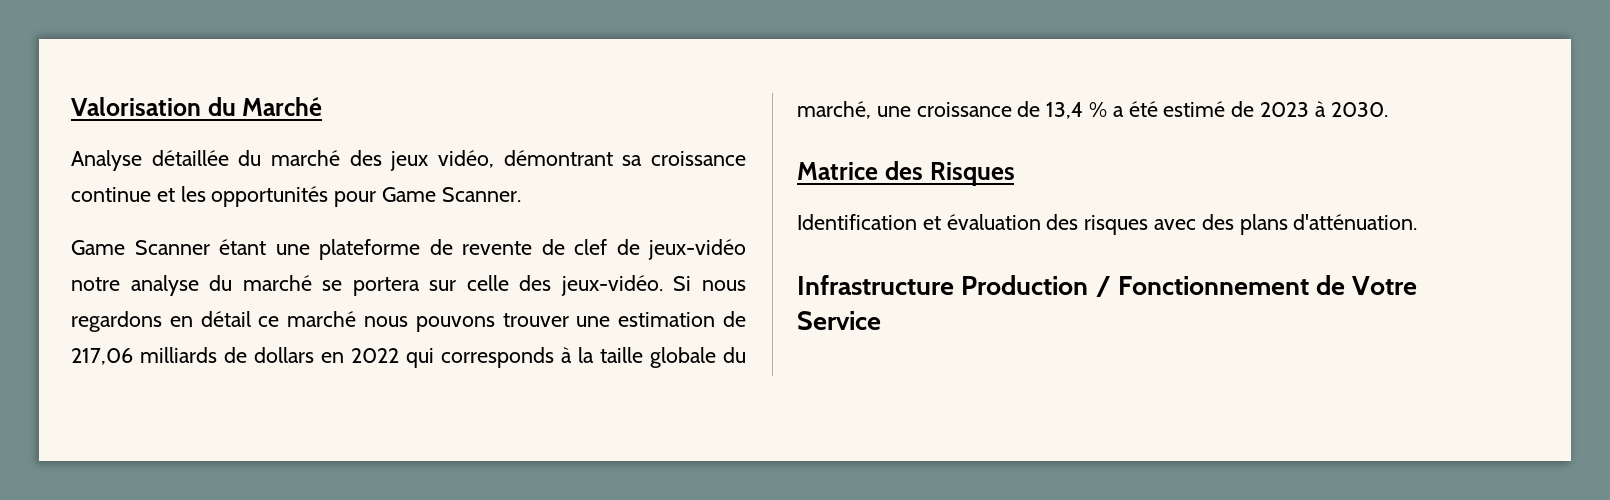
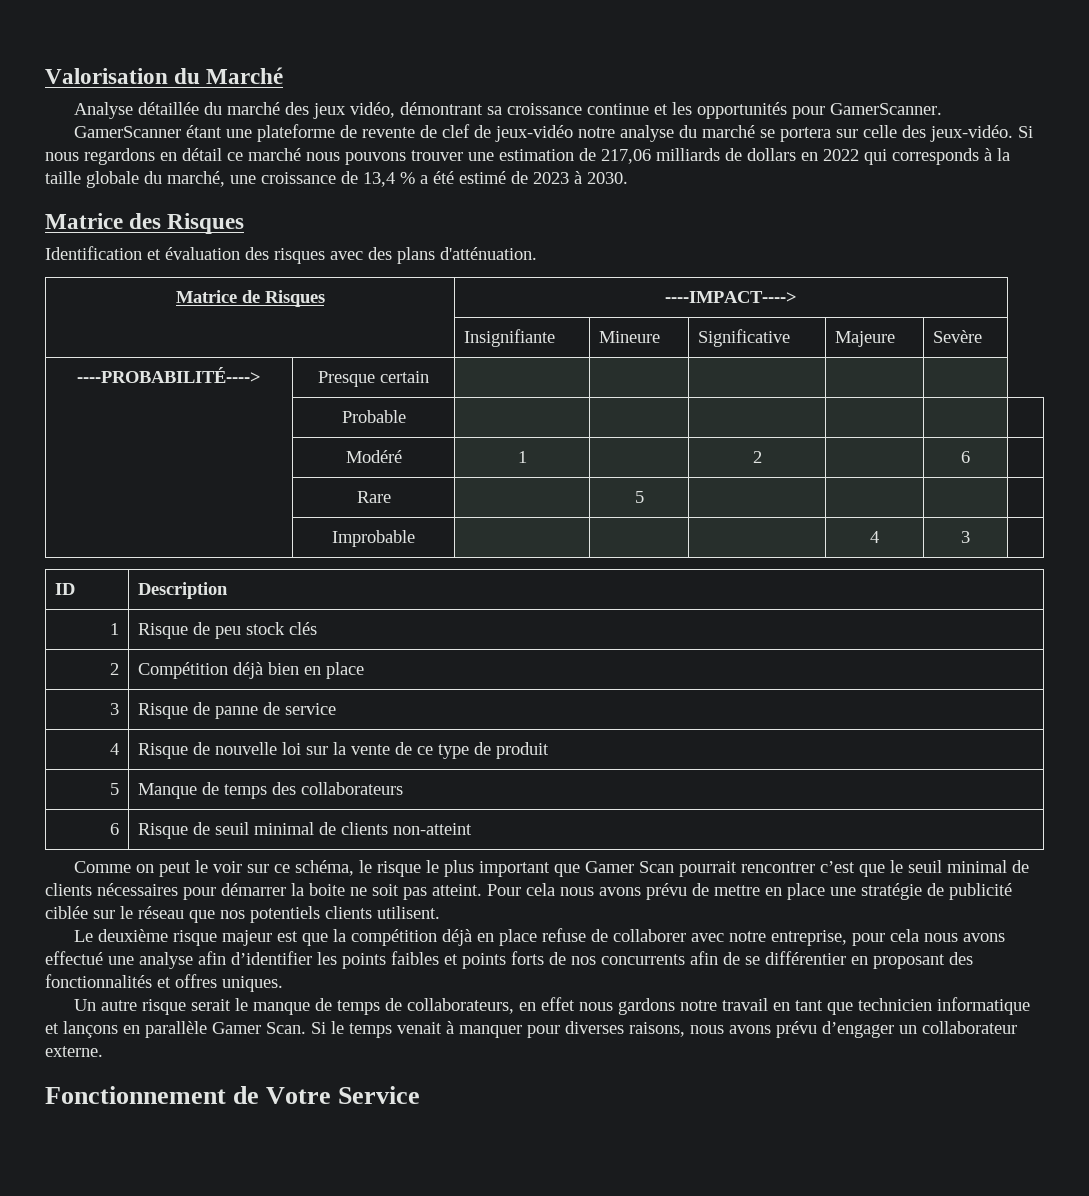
- Analyse détaillée du marché des jeux vidéo, démontrant sa croissance continue et les opportunités pour Game Scanner.
- Game Scanner étant une plateforme de revente de clef de jeux-vidéo notre analyse du marché se portera sur celle des jeux-vidéo.
+ Analyse détaillée du marché des jeux vidéo, démontrant sa croissance continue et les opportunités pour GamerScanner.
+ GamerScanner étant une plateforme de revente de clef de jeux-vidéo notre analyse du marché se portera sur celle des jeux-vidéo.
- Infrastructure Production / Fonctionnement de Votre Service
+ Matrice de Risques | ----IMPACT---->
+ | Insignifiante | Mineure | Significative | Majeure | Sevère
+ ----PROBABILITÉ----> | Presque certain | | | | |
+ | Probable | | | | | |
+ | Modéré | 1 | | 2 | | 6 |
+ | Rare | | 5 | | | |
+ | Improbable | | | | 4 | 3 |
+ ID | Description
+ 1 | Risque de peu stock clés
+ 2 | Compétition déjà bien en place
+ 3 | Risque de panne de service
+ 4 | Risque de nouvelle loi sur la vente de ce type de produit
+ 5 | Manque de temps des collaborateurs
+ 6 | Risque de seuil minimal de clients non-atteint
+ Comme on peut le voir sur ce schéma, le risque le plus important que Gamer Scan pourrait rencontrer c’est que le seuil minimal de clients nécessaires pour démarrer la boite ne soit pas atteint. Pour cela nous avons prévu de mettre en place une stratégie de publicité ciblée sur le réseau que nos potentiels clients utilisent.
+ Le deuxième risque majeur est que la compétition déjà en place refuse de collaborer avec notre entreprise, pour cela nous avons effectué une analyse afin d’identifier les points faibles et points forts de nos concurrents afin de se différentier en proposant des fonctionnalités et offres uniques.
+ Un autre risque serait le manque de temps de collaborateurs, en effet nous gardons notre travail en tant que technicien informatique et lançons en parallèle Gamer Scan. Si le temps venait à manquer pour diverses raisons, nous avons prévu d’engager un collaborateur externe.
+ Fonctionnement de Votre Service

